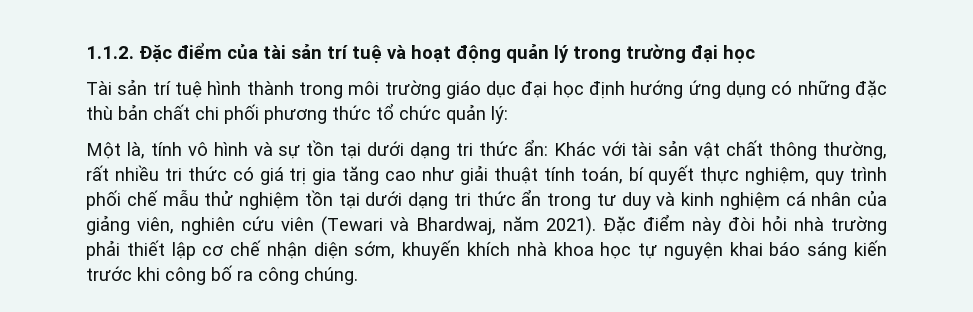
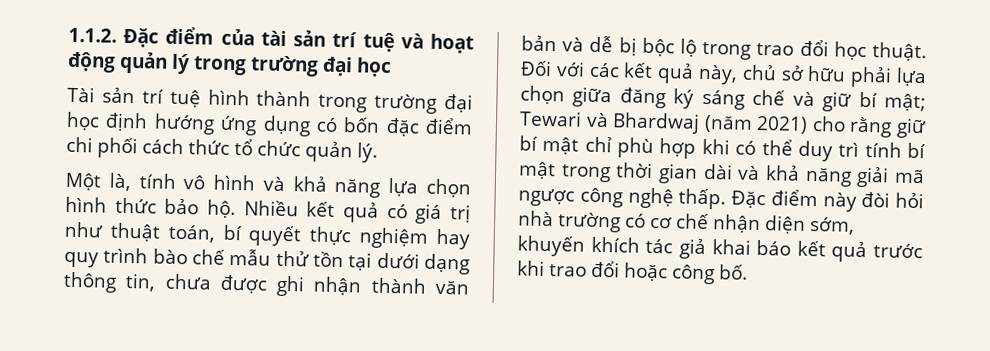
- Tài sản trí tuệ hình thành trong môi trường giáo dục đại học định hướng ứng dụng có những đặc thù bản chất chi phối phương thức tổ chức quản lý:
+ Tài sản trí tuệ hình thành trong trường đại học định hướng ứng dụng có bốn đặc điểm chi phối cách thức tổ chức quản lý.
- Một là, tính vô hình và sự tồn tại dưới dạng tri thức ẩn: Khác với tài sản vật chất thông thường, rất nhiều tri thức có giá trị gia tăng cao như giải thuật tính toán, bí quyết thực nghiệm, quy trình phối chế mẫu thử nghiệm tồn tại dưới dạng tri thức ẩn trong tư duy và kinh nghiệm cá nhân của giảng viên, nghiên cứu viên (Tewari và Bhardwaj, năm 2021).
+ Một là, tính vô hình và khả năng lựa chọn hình thức bảo hộ. Nhiều kết quả có giá trị như thuật toán, bí quyết thực nghiệm hay quy trình bào chế mẫu thử tồn tại dưới dạng thông tin, chưa được ghi nhận thành văn bản và dễ bị bộc lộ trong trao đổi học thuật. Đối với các kết quả này, chủ sở hữu phải lựa chọn giữa đăng ký sáng chế và giữ bí mật; Tewari và Bhardwaj (năm 2021) cho rằng giữ bí mật chỉ phù hợp khi có thể duy trì tính bí mật trong thời gian dài và khả năng giải mã ngược công nghệ thấp.
- Đặc điểm này đòi hỏi nhà trường phải thiết lập cơ chế nhận diện sớm, khuyến khích nhà khoa học tự nguyện khai báo sáng kiến trước khi công bố ra công chúng.
+ Đặc điểm này đòi hỏi nhà trường có cơ chế nhận diện sớm, khuyến khích tác giả khai báo kết quả trước khi trao đổi hoặc công bố.

